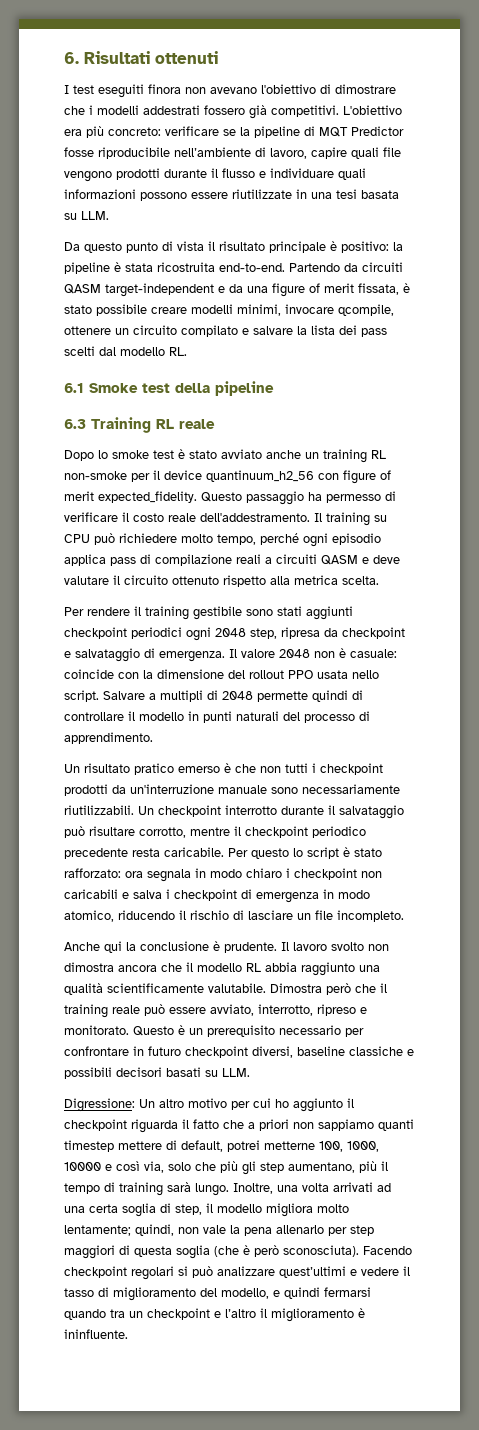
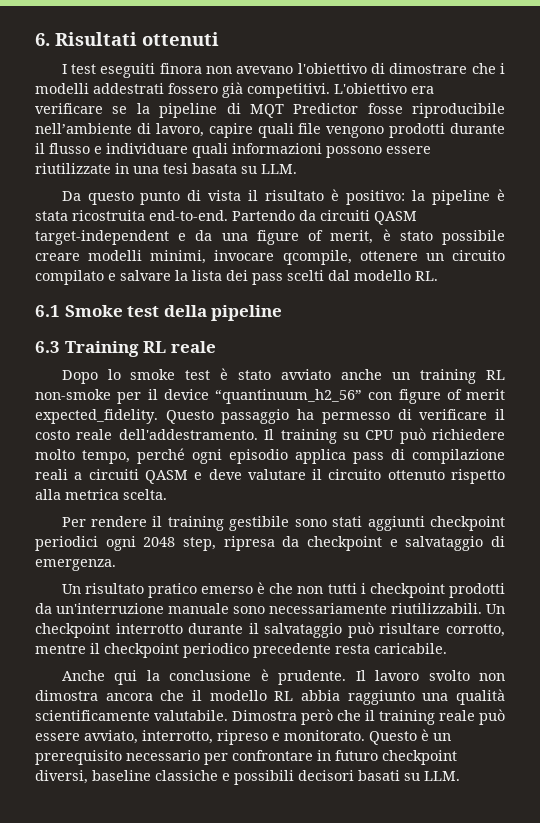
- L'obiettivo era più concreto: verificare se la pipeline di MQT Predictor fosse riproducibile nell’ambiente di lavoro, capire quali file vengono prodotti durante il flusso e individuare quali informazioni possono essere riutilizzate in una tesi basata su LLM.
+ L'obiettivo era verificare se la pipeline di MQT Predictor fosse riproducibile nell’ambiente di lavoro, capire quali file vengono prodotti durante il flusso e individuare quali informazioni possono essere riutilizzate in una tesi basata su LLM.
- Da questo punto di vista il risultato principale è positivo: la pipeline è stata ricostruita end-to-end.
+ Da questo punto di vista il risultato è positivo: la pipeline è stata ricostruita end-to-end.
- Partendo da circuiti QASM target-independent e da una figure of merit fissata, è stato possibile creare modelli minimi, invocare qcompile, ottenere un circuito compilato e salvare la lista dei pass scelti dal modello RL.
+ Partendo da circuiti QASM target-independent e da una figure of merit, è stato possibile creare modelli minimi, invocare qcompile, ottenere un circuito compilato e salvare la lista dei pass scelti dal modello RL.
- Dopo lo smoke test è stato avviato anche un training RL non-smoke per il device quantinuum_h2_56 con figure of merit expected_fidelity.
+ Dopo lo smoke test è stato avviato anche un training RL non-smoke per il device “quantinuum_h2_56” con figure of merit expected_fidelity.
- Il valore 2048 non è casuale: coincide con la dimensione del rollout PPO usata nello script. Salvare a multipli di 2048 permette quindi di controllare il modello in punti naturali del processo di apprendimento.
- Per questo lo script è stato rafforzato: ora segnala in modo chiaro i checkpoint non caricabili e salva i checkpoint di emergenza in modo atomico, riducendo il rischio di lasciare un file incompleto.
- Digressione: Un altro motivo per cui ho aggiunto il checkpoint riguarda il fatto che a priori non sappiamo quanti timestep mettere di default, potrei metterne 100, 1000, 10000 e così via, solo che più gli step aumentano, più il tempo di training sarà lungo. Inoltre, una volta arrivati ad una certa soglia di step, il modello migliora molto lentamente; quindi, non vale la pena allenarlo per step maggiori di questa soglia (che è però sconosciuta). Facendo checkpoint regolari si può analizzare quest’ultimi e vedere il tasso di miglioramento del modello, e quindi fermarsi quando tra un checkpoint e l’altro il miglioramento è ininfluente.

